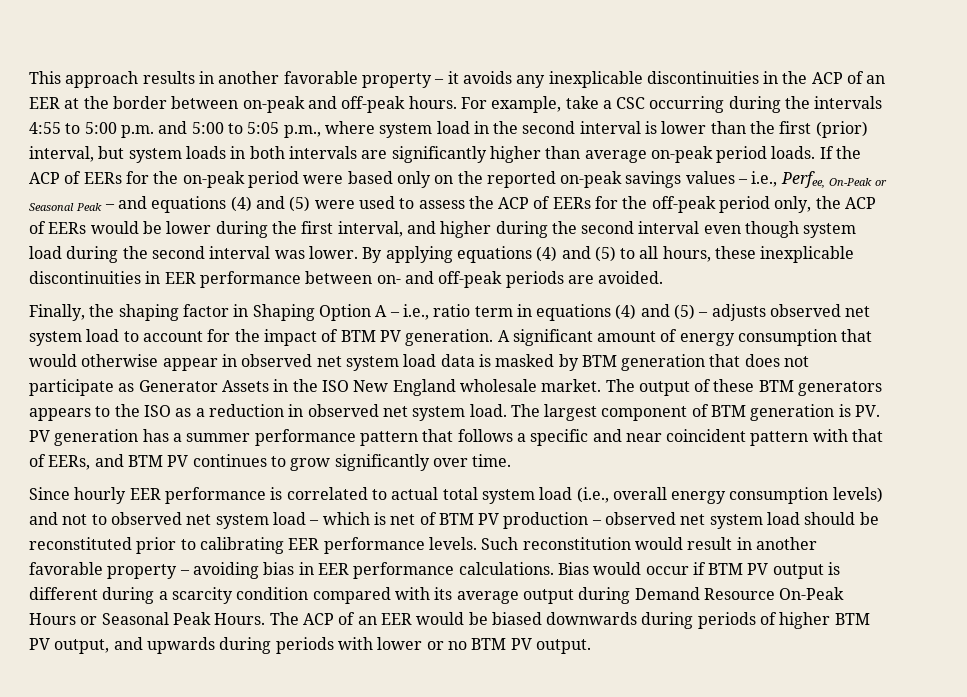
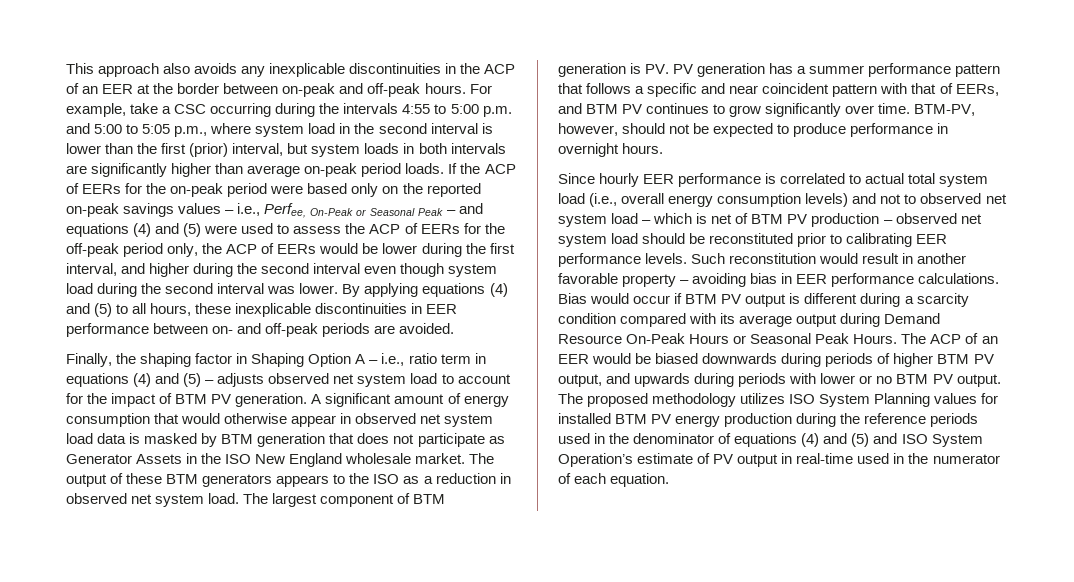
- This approach results in another favorable property – it avoids any inexplicable discontinuities in the ACP of an EER at the border between on-peak and off-peak hours.
+ This approach also avoids any inexplicable discontinuities in the ACP of an EER at the border between on-peak and off-peak hours.
+ BTM-PV, however, should not be expected to produce performance in overnight hours.
+ The proposed methodology utilizes ISO System Planning values for installed BTM PV energy production during the reference periods used in the denominator of equations (4) and (5) and ISO System Operation’s estimate of PV output in real-time used in the numerator of each equation.

